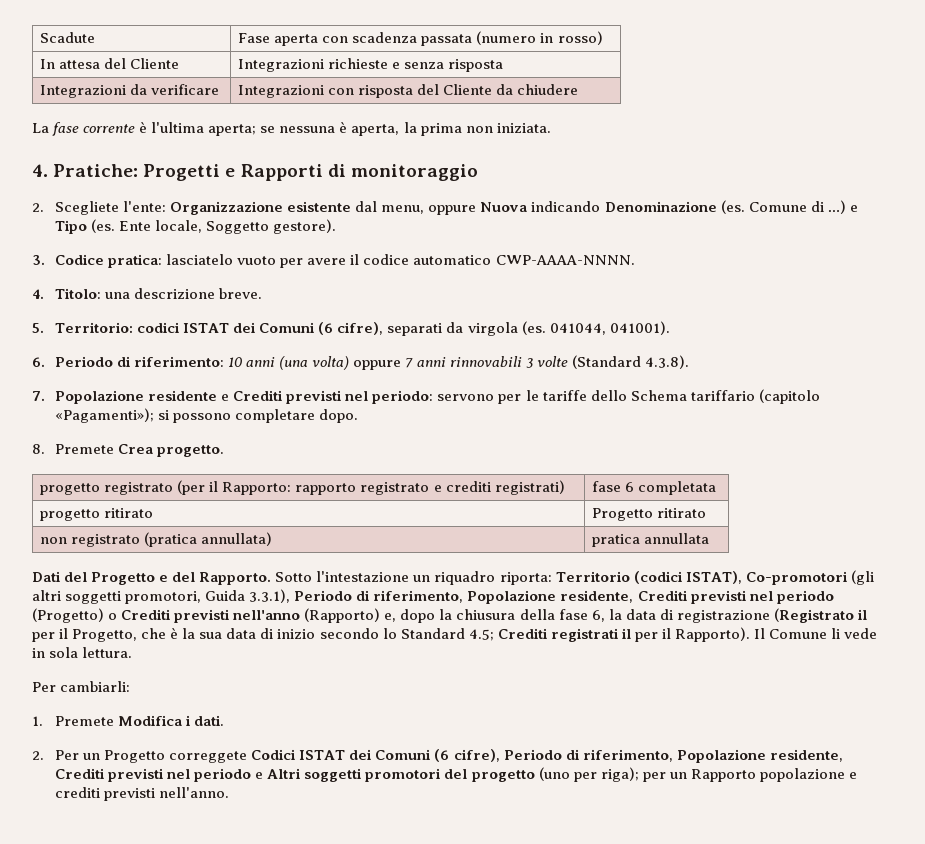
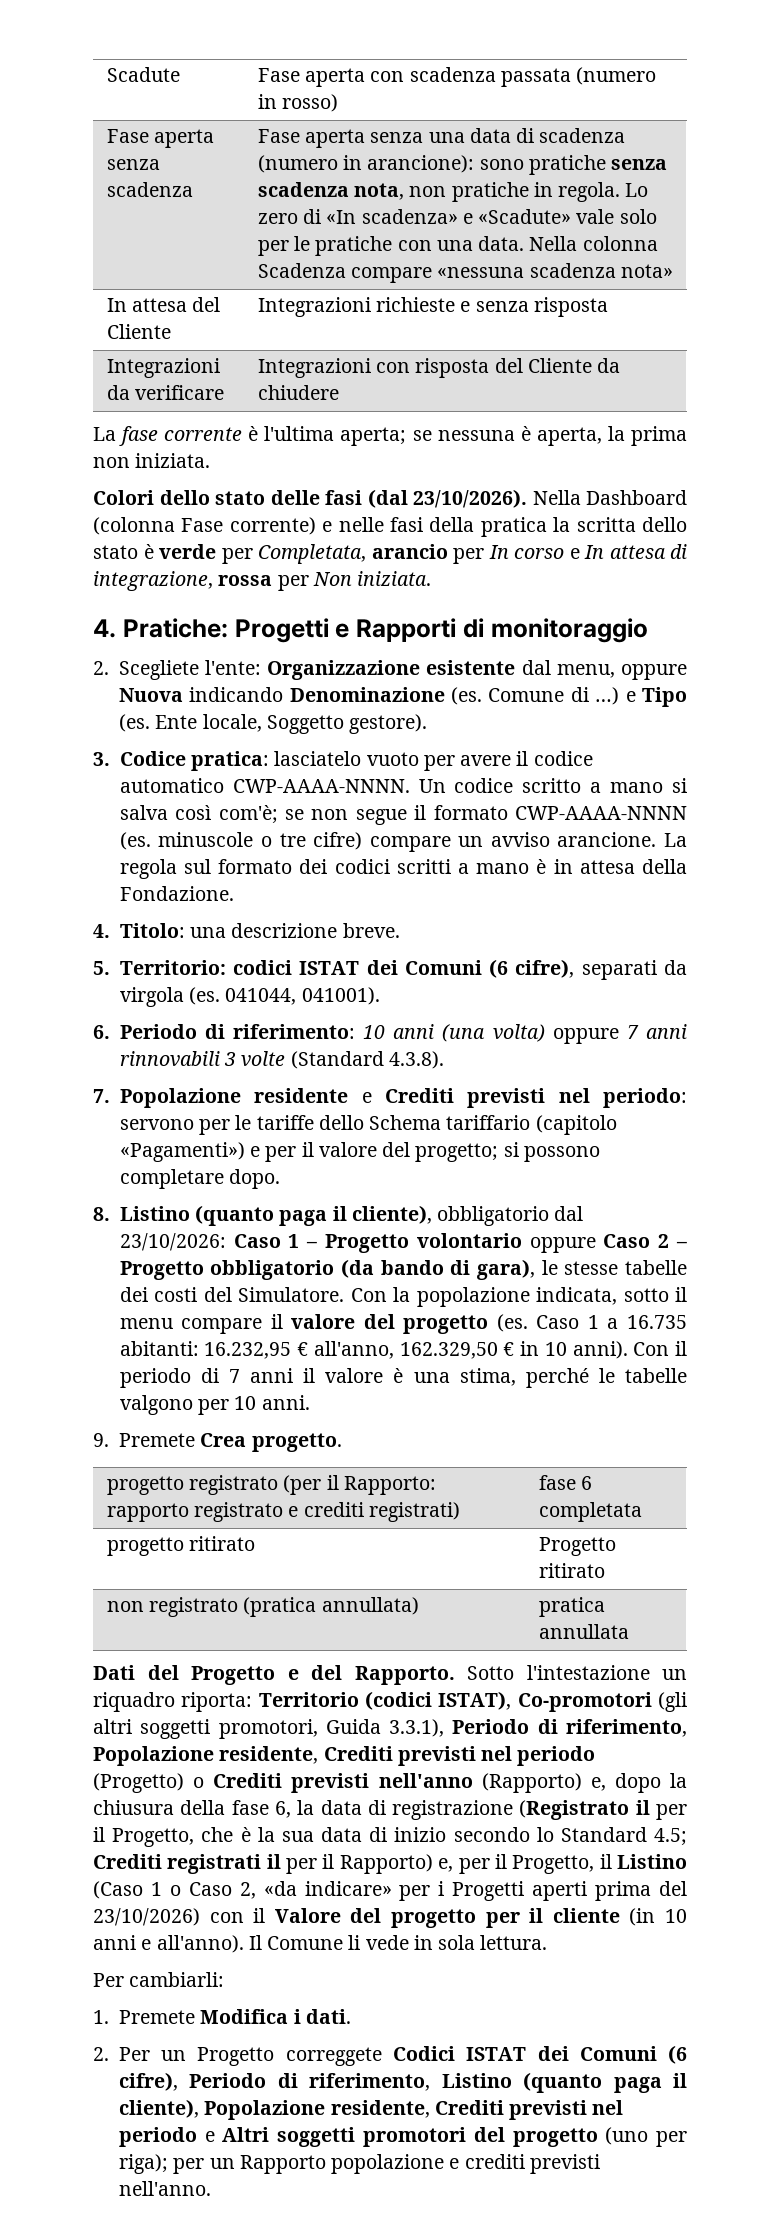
+ Fase aperta senza scadenza | Fase aperta senza una data di scadenza (numero in arancione): sono pratiche senza scadenza nota, non pratiche in regola. Lo zero di «In scadenza» e «Scadute» vale solo per le pratiche con una data. Nella colonna Scadenza compare «nessuna scadenza nota»
+ Colori dello stato delle fasi (dal 23/10/2026). Nella Dashboard (colonna Fase corrente) e nelle fasi della pratica la scritta dello stato è verde per Completata, arancio per In corso e In attesa di integrazione, rossa per Non iniziata.
+ Un codice scritto a mano si salva così com'è; se non segue il formato CWP-AAAA-NNNN (es. minuscole o tre cifre) compare un avviso arancione. La regola sul formato dei codici scritti a mano è in attesa della Fondazione.
- 7. Popolazione residente e Crediti previsti nel periodo: servono per le tariffe dello Schema tariffario (capitolo «Pagamenti»); si possono completare dopo.
- 8. Premete Crea progetto.
+ 7. Popolazione residente e Crediti previsti nel periodo: servono per le tariffe dello Schema tariffario (capitolo «Pagamenti») e per il valore del progetto; si possono completare dopo.
+ 8. Listino (quanto paga il cliente), obbligatorio dal 23/10/2026: Caso 1 – Progetto volontario oppure Caso 2 – Progetto obbligatorio (da bando di gara), le stesse tabelle dei costi del Simulatore. Con la popolazione indicata, sotto il menu compare il valore del progetto (es. Caso 1 a 16.735 abitanti: 16.232,95 € all'anno, 162.329,50 € in 10 anni). Con il periodo di 7 anni il valore è una stima, perché le tabelle valgono per 10 anni.
+ 9. Premete Crea progetto.
- Crediti registrati il per il Rapporto).
+ Crediti registrati il per il Rapporto) e, per il Progetto, il Listino (Caso 1 o Caso 2, «da indicare» per i Progetti aperti prima del 23/10/2026) con il Valore del progetto per il cliente (in 10 anni e all'anno).
- 2. Per un Progetto correggete Codici ISTAT dei Comuni (6 cifre), Periodo di riferimento, Popolazione residente, Crediti previsti nel periodo e Altri soggetti promotori del progetto (uno per riga); per un Rapporto popolazione e crediti previsti nell'anno.
+ 2. Per un Progetto correggete Codici ISTAT dei Comuni (6 cifre), Periodo di riferimento, Listino (quanto paga il cliente), Popolazione residente, Crediti previsti nel periodo e Altri soggetti promotori del progetto (uno per riga); per un Rapporto popolazione e crediti previsti nell'anno.

